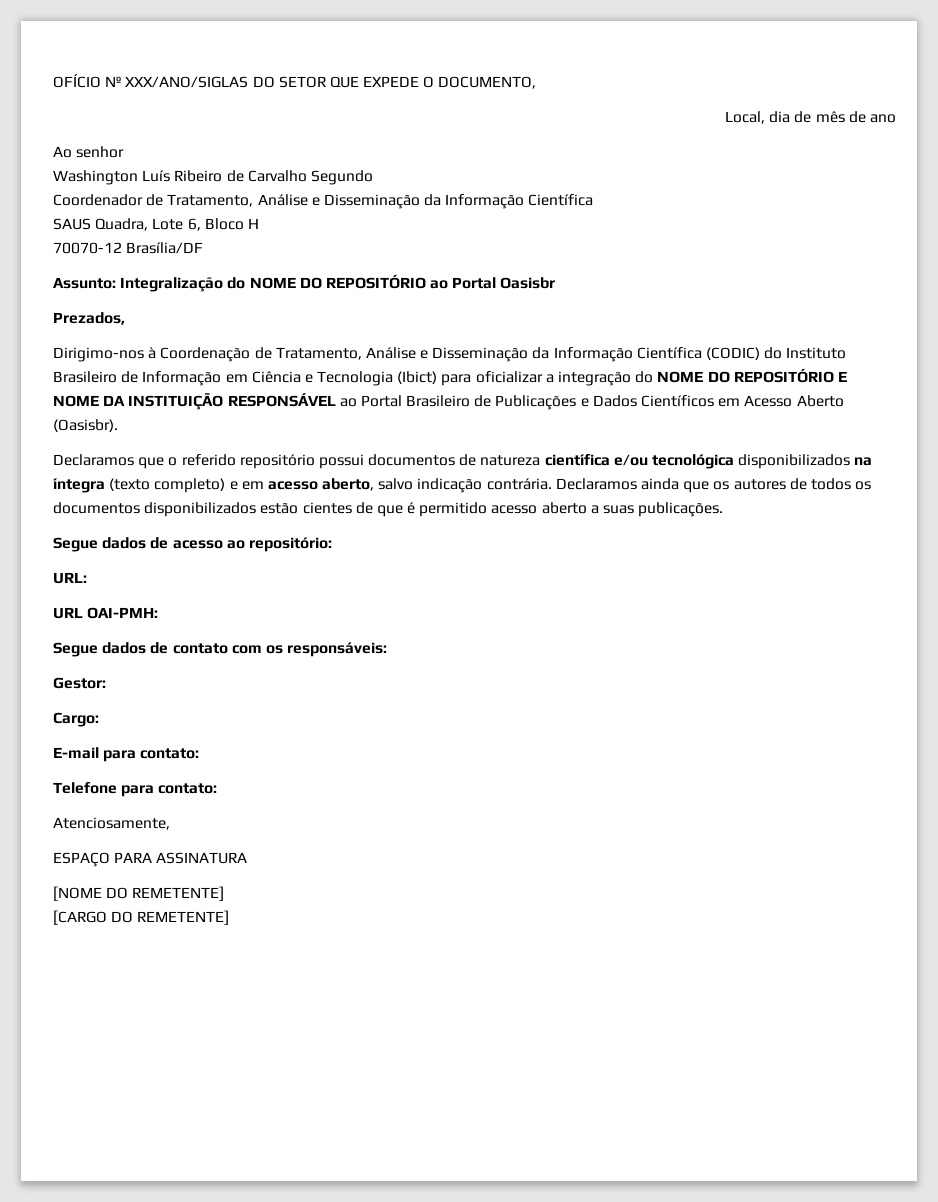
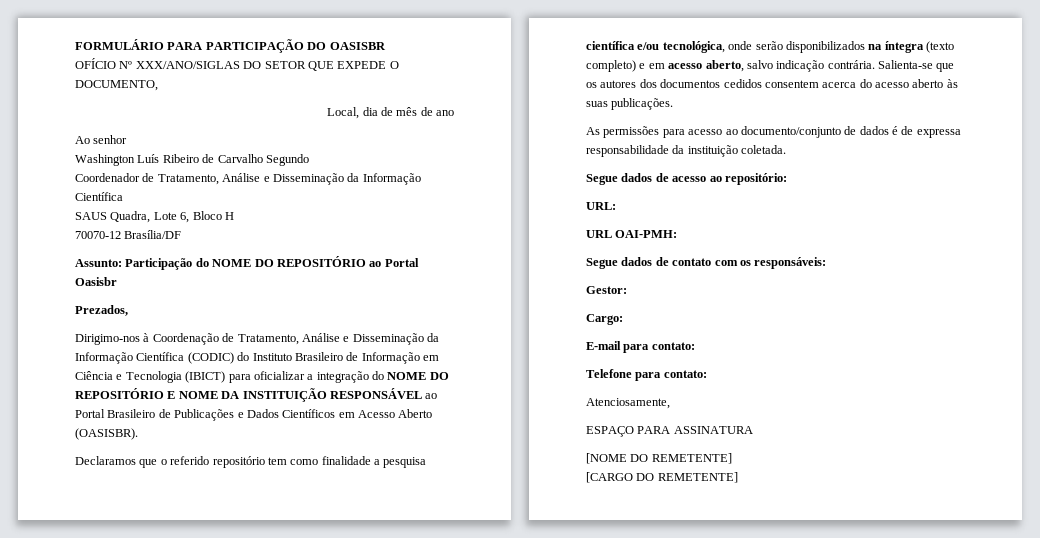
+ FORMULÁRIO PARA PARTICIPAÇÃO DO OASISBR
- Assunto: Integralização do NOME DO REPOSITÓRIO ao Portal Oasisbr
+ Assunto: Participação do NOME DO REPOSITÓRIO ao Portal Oasisbr
- Dirigimo-nos à Coordenação de Tratamento, Análise e Disseminação da Informação Científica (CODIC) do Instituto Brasileiro de Informação em Ciência e Tecnologia (Ibict) para oficializar a integração do NOME DO REPOSITÓRIO E NOME DA INSTITUIÇÃO RESPONSÁVEL ao Portal Brasileiro de Publicações e Dados Científicos em Acesso Aberto (Oasisbr).
+ Dirigimo-nos à Coordenação de Tratamento, Análise e Disseminação da Informação Científica (CODIC) do Instituto Brasileiro de Informação em Ciência e Tecnologia (IBICT) para oficializar a integração do NOME DO REPOSITÓRIO E NOME DA INSTITUIÇÃO RESPONSÁVEL ao Portal Brasileiro de Publicações e Dados Científicos em Acesso Aberto (OASISBR).
- Declaramos que o referido repositório possui documentos de natureza científica e/ou tecnológica disponibilizados na íntegra (texto completo) e em acesso aberto, salvo indicação contrária.
+ Declaramos que o referido repositório tem como finalidade a pesquisa científica e/ou tecnológica, onde serão disponibilizados na íntegra (texto completo) e em acesso aberto, salvo indicação contrária.
- Declaramos ainda que os autores de todos os documentos disponibilizados estão cientes de que é permitido acesso aberto a suas publicações.
+ Salienta-se que os autores dos documentos cedidos consentem acerca do acesso aberto às suas publicações.
+ As permissões para acesso ao documento/conjunto de dados é de expressa responsabilidade da instituição coletada.

